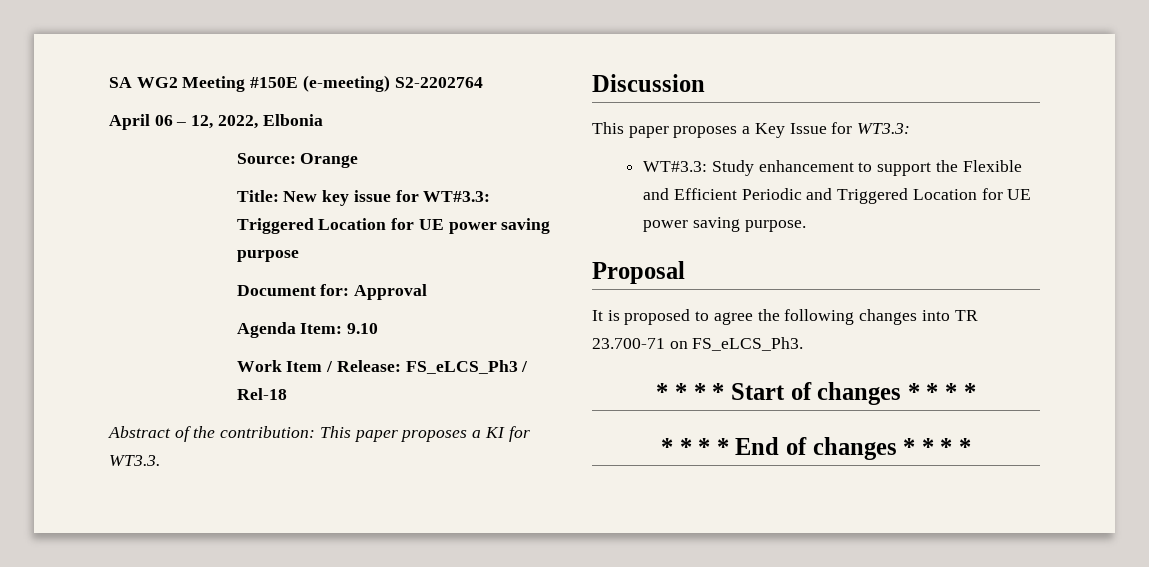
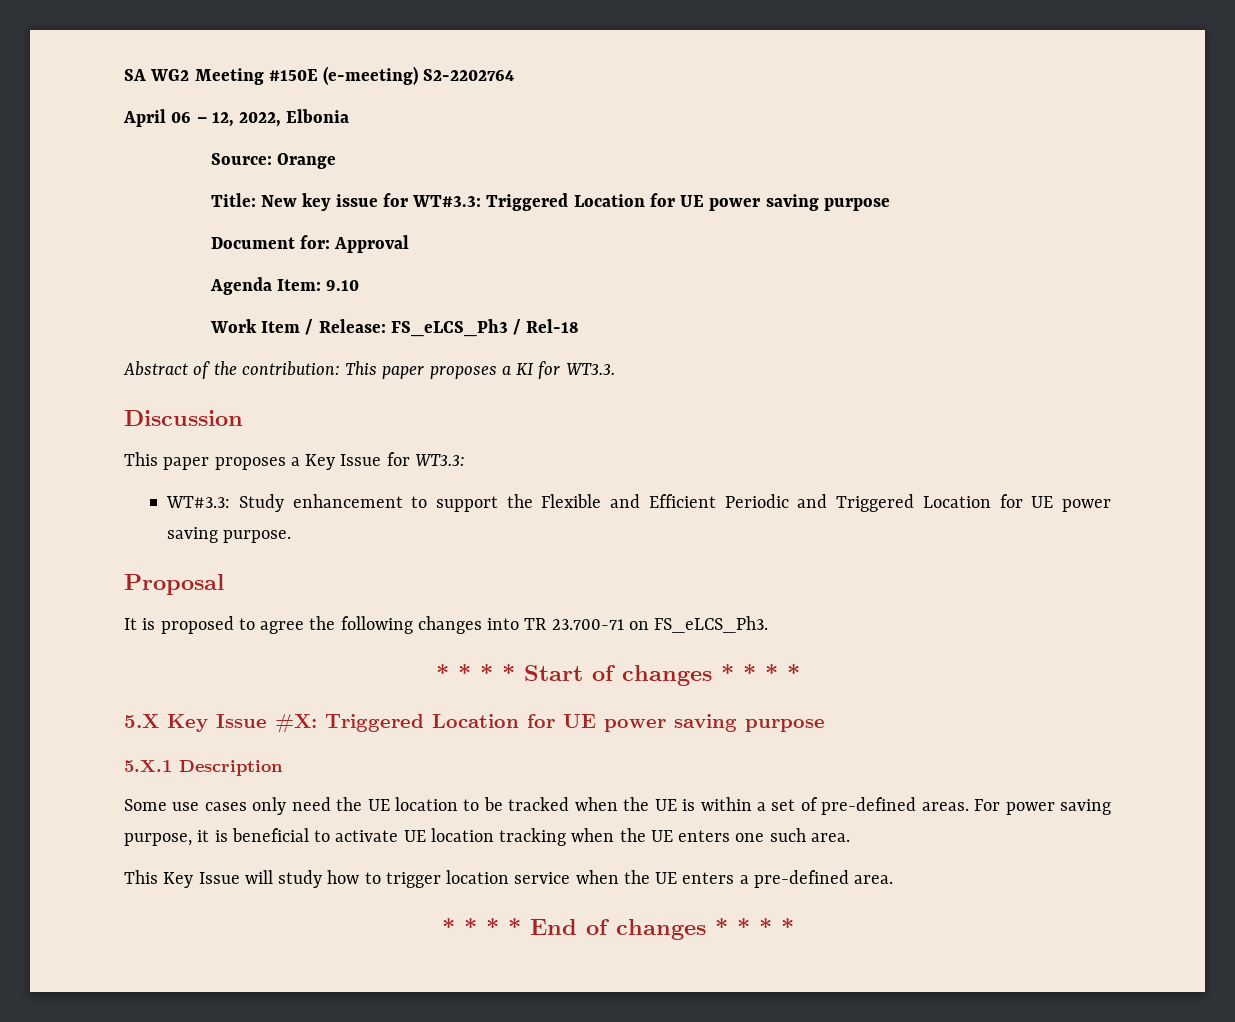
+ 5.X Key Issue #X: Triggered Location for UE power saving purpose
+ 5.X.1 Description
+ Some use cases only need the UE location to be tracked when the UE is within a set of pre-defined areas. For power saving purpose, it is beneficial to activate UE location tracking when the UE enters one such area.
+ This Key Issue will study how to trigger location service when the UE enters a pre-defined area.

